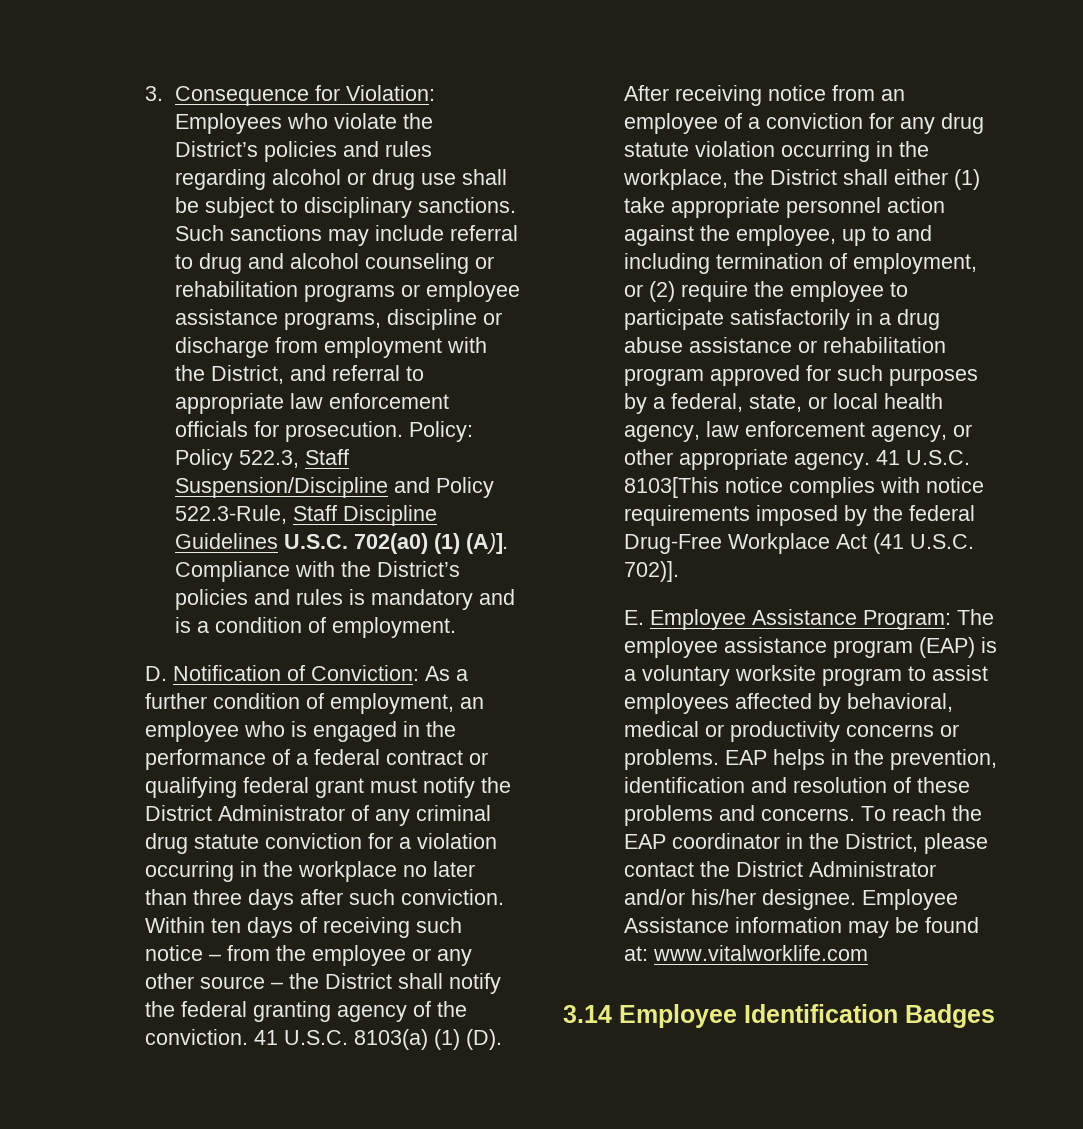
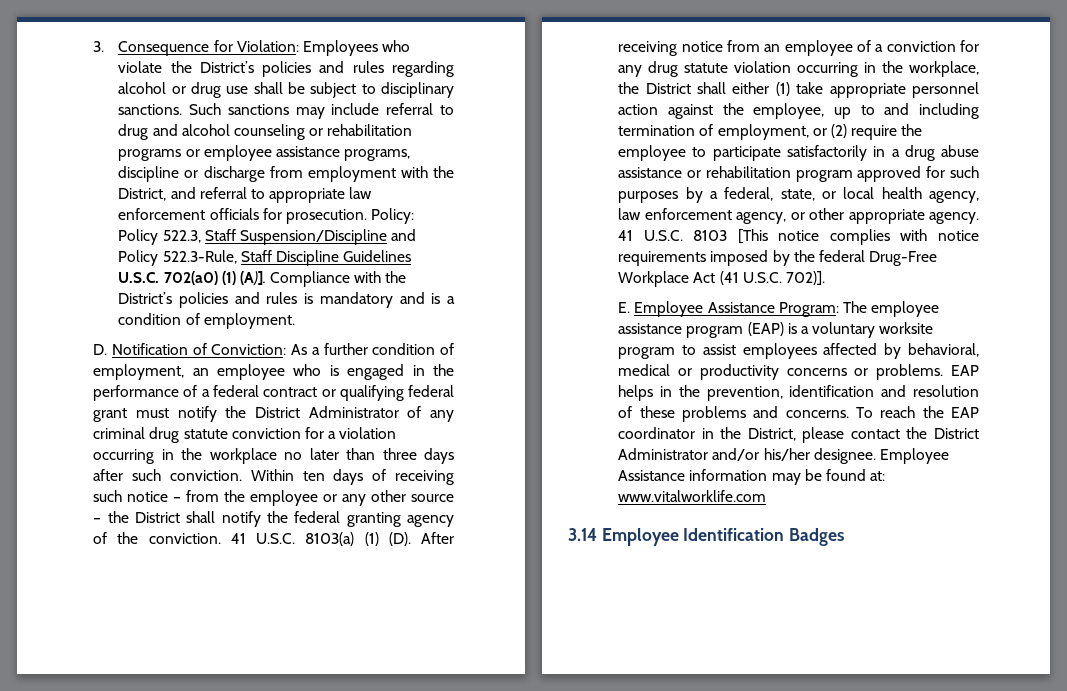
- 41 U.S.C. 8103[This notice complies with notice requirements imposed by the federal Drug-Free Workplace Act (41 U.S.C. 702)].
+ 41 U.S.C. 8103 [This notice complies with notice requirements imposed by the federal Drug-Free Workplace Act (41 U.S.C. 702)].

